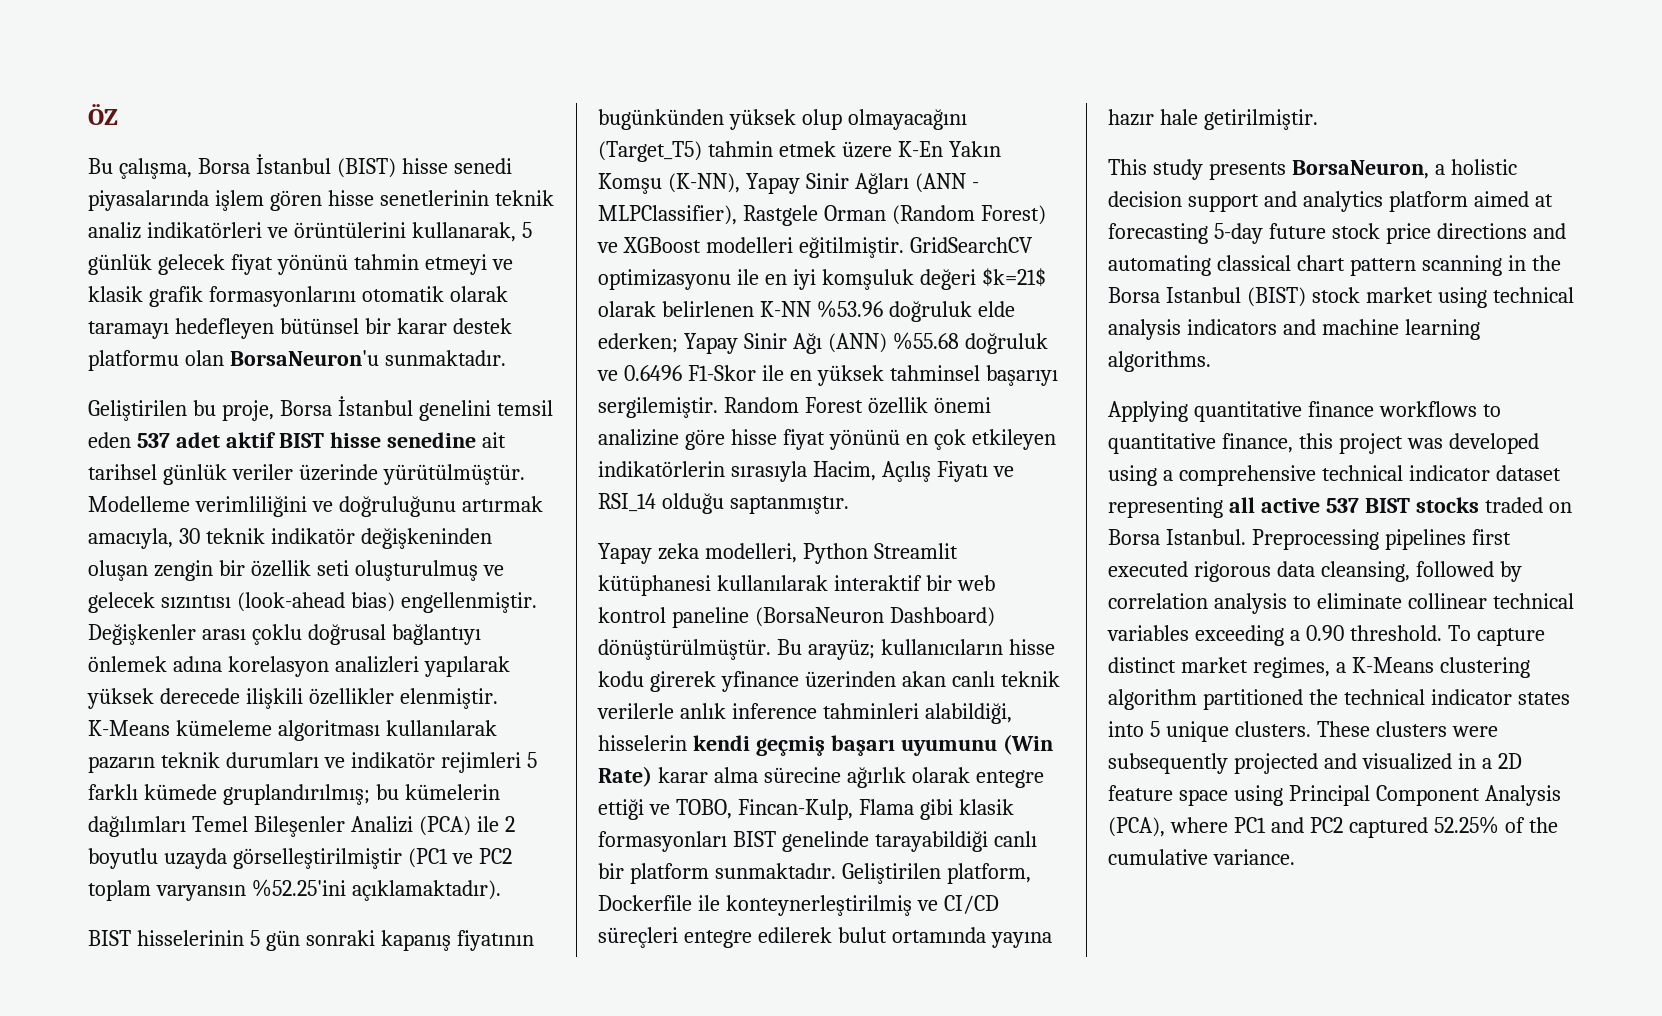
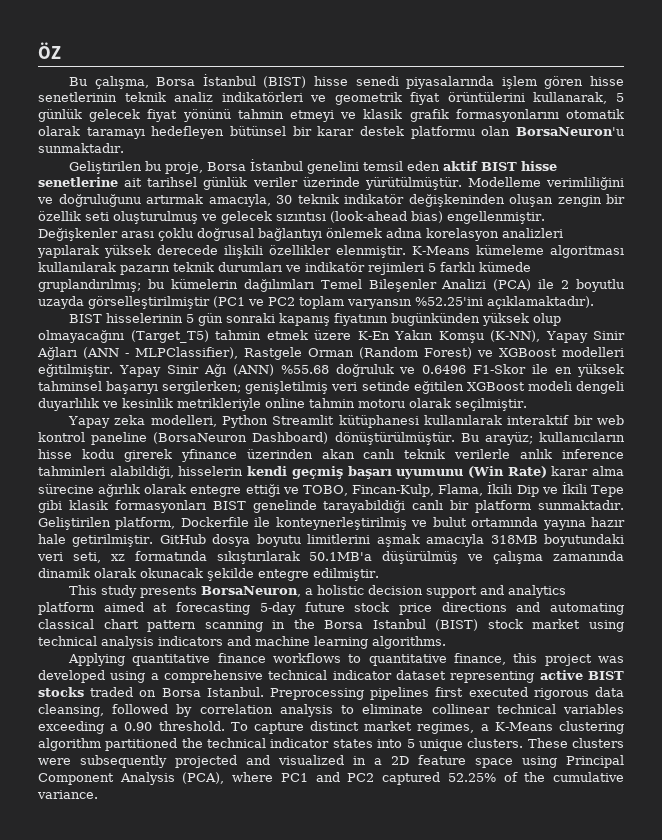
- Bu çalışma, Borsa İstanbul (BIST) hisse senedi piyasalarında işlem gören hisse senetlerinin teknik analiz indikatörleri ve örüntülerini kullanarak, 5 günlük gelecek fiyat yönünü tahmin etmeyi ve klasik grafik formasyonlarını otomatik olarak taramayı hedefleyen bütünsel bir karar destek platformu olan BorsaNeuron'u sunmaktadır.
+ Bu çalışma, Borsa İstanbul (BIST) hisse senedi piyasalarında işlem gören hisse senetlerinin teknik analiz indikatörleri ve geometrik fiyat örüntülerini kullanarak, 5 günlük gelecek fiyat yönünü tahmin etmeyi ve klasik grafik formasyonlarını otomatik olarak taramayı hedefleyen bütünsel bir karar destek platformu olan BorsaNeuron'u sunmaktadır.
- Geliştirilen bu proje, Borsa İstanbul genelini temsil eden 537 adet aktif BIST hisse senedine ait tarihsel günlük veriler üzerinde yürütülmüştür.
+ Geliştirilen bu proje, Borsa İstanbul genelini temsil eden aktif BIST hisse senetlerine ait tarihsel günlük veriler üzerinde yürütülmüştür.
- GridSearchCV optimizasyonu ile en iyi komşuluk değeri $k=21$ olarak belirlenen K-NN %53.96 doğruluk elde ederken; Yapay Sinir Ağı (ANN) %55.68 doğruluk ve 0.6496 F1-Skor ile en yüksek tahminsel başarıyı sergilemiştir. Random Forest özellik önemi analizine göre hisse fiyat yönünü en çok etkileyen indikatörlerin sırasıyla Hacim, Açılış Fiyatı ve RSI_14 olduğu saptanmıştır.
+ Yapay Sinir Ağı (ANN) %55.68 doğruluk ve 0.6496 F1-Skor ile en yüksek tahminsel başarıyı sergilerken; genişletilmiş veri setinde eğitilen XGBoost modeli dengeli duyarlılık ve kesinlik metrikleriyle online tahmin motoru olarak seçilmiştir.
- Bu arayüz; kullanıcıların hisse kodu girerek yfinance üzerinden akan canlı teknik verilerle anlık inference tahminleri alabildiği, hisselerin kendi geçmiş başarı uyumunu (Win Rate) karar alma sürecine ağırlık olarak entegre ettiği ve TOBO, Fincan-Kulp, Flama gibi klasik formasyonları BIST genelinde tarayabildiği canlı bir platform sunmaktadır.
+ Bu arayüz; kullanıcıların hisse kodu girerek yfinance üzerinden akan canlı teknik verilerle anlık inference tahminleri alabildiği, hisselerin kendi geçmiş başarı uyumunu (Win Rate) karar alma sürecine ağırlık olarak entegre ettiği ve TOBO, Fincan-Kulp, Flama, İkili Dip ve İkili Tepe gibi klasik formasyonları BIST genelinde tarayabildiği canlı bir platform sunmaktadır.
- Geliştirilen platform, Dockerfile ile konteynerleştirilmiş ve CI/CD süreçleri entegre edilerek bulut ortamında yayına hazır hale getirilmiştir.
+ Geliştirilen platform, Dockerfile ile konteynerleştirilmiş ve bulut ortamında yayına hazır hale getirilmiştir. GitHub dosya boyutu limitlerini aşmak amacıyla 318MB boyutundaki veri seti, xz formatında sıkıştırılarak 50.1MB'a düşürülmüş ve çalışma zamanında dinamik olarak okunacak şekilde entegre edilmiştir.
- Applying quantitative finance workflows to quantitative finance, this project was developed using a comprehensive technical indicator dataset representing all active 537 BIST stocks traded on Borsa Istanbul.
+ Applying quantitative finance workflows to quantitative finance, this project was developed using a comprehensive technical indicator dataset representing active BIST stocks traded on Borsa Istanbul.

